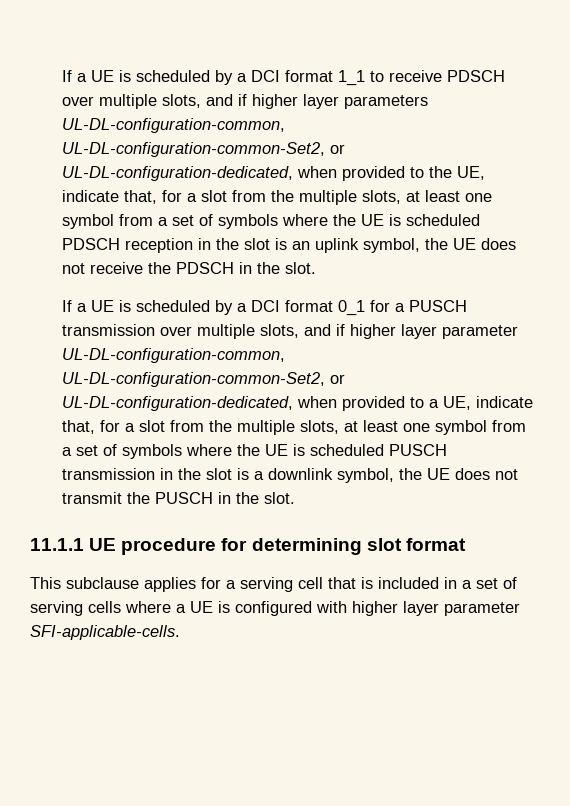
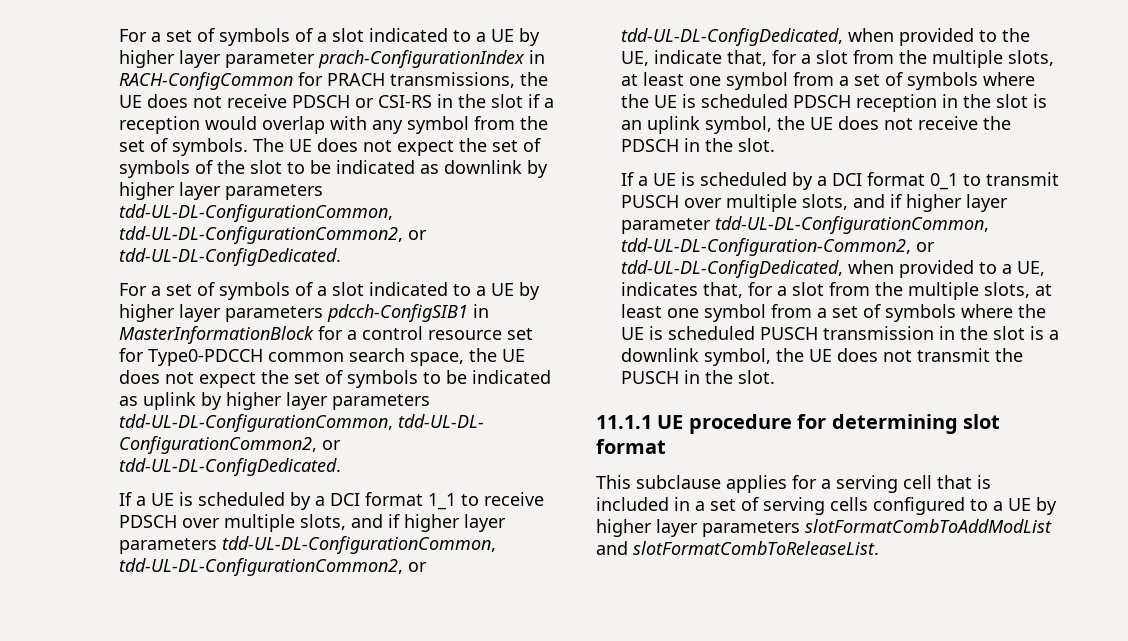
+ For a set of symbols of a slot indicated to a UE by higher layer parameter prach-ConfigurationIndex in RACH-ConfigCommon for PRACH transmissions, the UE does not receive PDSCH or CSI-RS in the slot if a reception would overlap with any symbol from the set of symbols. The UE does not expect the set of symbols of the slot to be indicated as downlink by higher layer parameters tdd-UL-DL-ConfigurationCommon, tdd-UL-DL-ConfigurationCommon2, or tdd-UL-DL-ConfigDedicated.
+ For a set of symbols of a slot indicated to a UE by higher layer parameters pdcch-ConfigSIB1 in MasterInformationBlock for a control resource set for Type0-PDCCH common search space, the UE does not expect the set of symbols to be indicated as uplink by higher layer parameters tdd-UL-DL-ConfigurationCommon, tdd-UL-DL- ConfigurationCommon2, or tdd-UL-DL-ConfigDedicated.
- If a UE is scheduled by a DCI format 1_1 to receive PDSCH over multiple slots, and if higher layer parameters UL-DL-configuration-common, UL-DL-configuration-common-Set2, or UL-DL-configuration-dedicated, when provided to the UE, indicate that, for a slot from the multiple slots, at least one symbol from a set of symbols where the UE is scheduled PDSCH reception in the slot is an uplink symbol, the UE does not receive the PDSCH in the slot.
+ If a UE is scheduled by a DCI format 1_1 to receive PDSCH over multiple slots, and if higher layer parameters tdd-UL-DL-ConfigurationCommon, tdd-UL-DL-ConfigurationCommon2, or tdd-UL-DL-ConfigDedicated, when provided to the UE, indicate that, for a slot from the multiple slots, at least one symbol from a set of symbols where the UE is scheduled PDSCH reception in the slot is an uplink symbol, the UE does not receive the PDSCH in the slot.
- If a UE is scheduled by a DCI format 0_1 for a PUSCH transmission over multiple slots, and if higher layer parameter UL-DL-configuration-common, UL-DL-configuration-common-Set2, or UL-DL-configuration-dedicated, when provided to a UE, indicate that, for a slot from the multiple slots, at least one symbol from a set of symbols where the UE is scheduled PUSCH transmission in the slot is a downlink symbol, the UE does not transmit the PUSCH in the slot.
+ If a UE is scheduled by a DCI format 0_1 to transmit PUSCH over multiple slots, and if higher layer parameter tdd-UL-DL-ConfigurationCommon, tdd-UL-DL-Configuration-Common2, or tdd-UL-DL-ConfigDedicated, when provided to a UE, indicates that, for a slot from the multiple slots, at least one symbol from a set of symbols where the UE is scheduled PUSCH transmission in the slot is a downlink symbol, the UE does not transmit the PUSCH in the slot.
- This subclause applies for a serving cell that is included in a set of serving cells where a UE is configured with higher layer parameter SFI-applicable-cells.
+ This subclause applies for a serving cell that is included in a set of serving cells configured to a UE by higher layer parameters slotFormatCombToAddModList and slotFormatCombToReleaseList.

